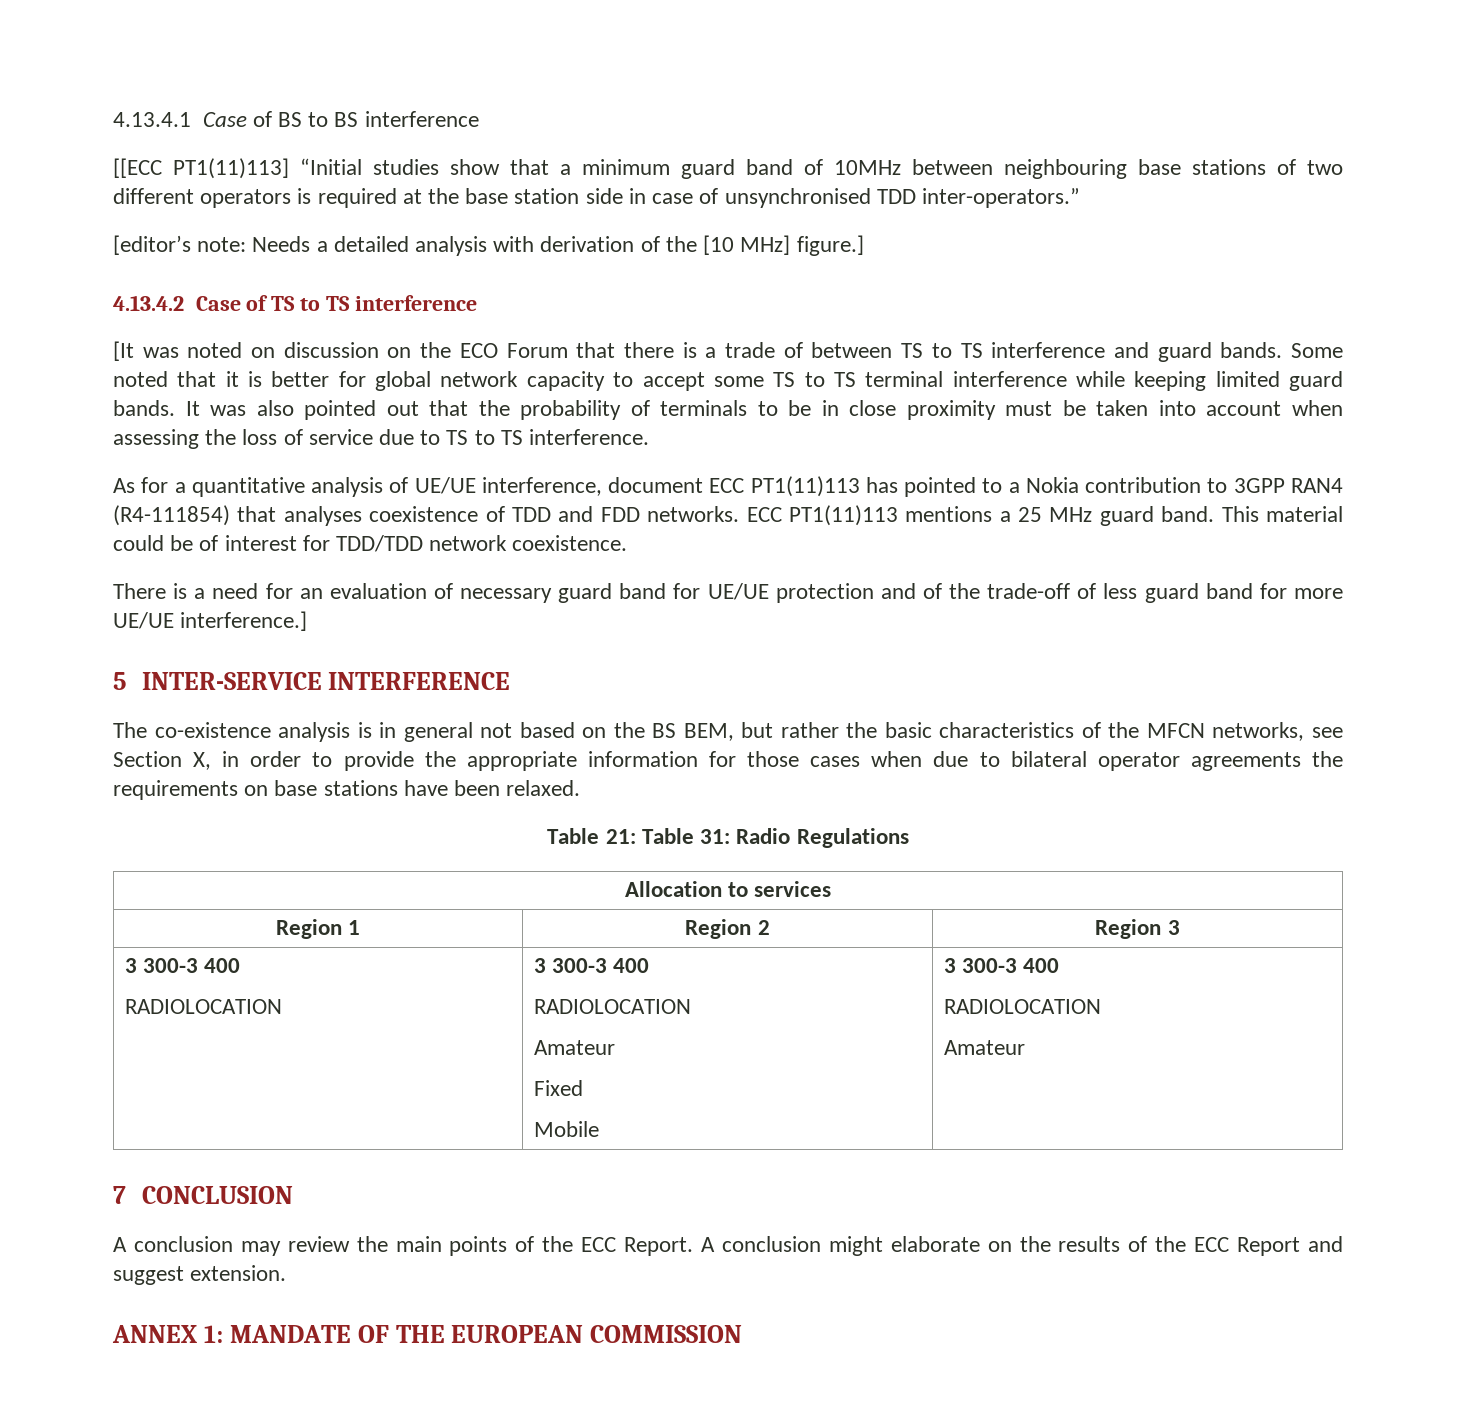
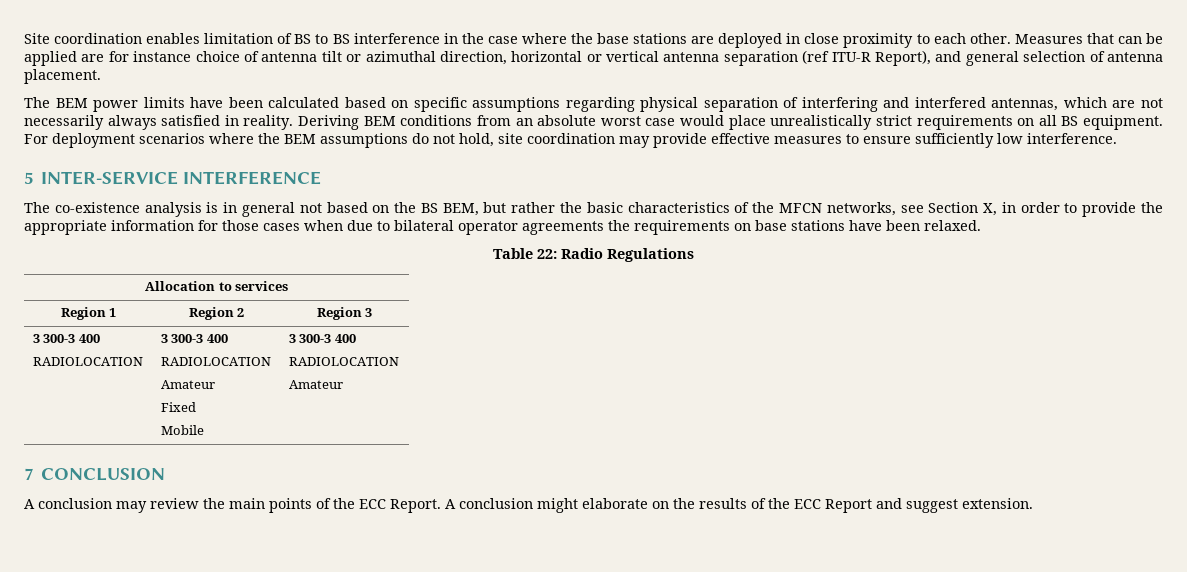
- 4.13.4.1 Case of BS to BS interference
- [[ECC PT1(11)113] “Initial studies show that a minimum guard band of 10MHz between neighbouring base stations of two different operators is required at the base station side in case of unsynchronised TDD inter-operators.”
- [editor’s note: Needs a detailed analysis with derivation of the [10 MHz] figure.]
- 4.13.4.2 Case of TS to TS interference
- [It was noted on discussion on the ECO Forum that there is a trade of between TS to TS interference and guard bands. Some noted that it is better for global network capacity to accept some TS to TS terminal interference while keeping limited guard bands. It was also pointed out that the probability of terminals to be in close proximity must be taken into account when assessing the loss of service due to TS to TS interference.
- As for a quantitative analysis of UE/UE interference, document ECC PT1(11)113 has pointed to a Nokia contribution to 3GPP RAN4 (R4-111854) that analyses coexistence of TDD and FDD networks. ECC PT1(11)113 mentions a 25 MHz guard band. This material could be of interest for TDD/TDD network coexistence.
- There is a need for an evaluation of necessary guard band for UE/UE protection and of the trade-off of less guard band for more UE/UE interference.]
+ Site coordination enables limitation of BS to BS interference in the case where the base stations are deployed in close proximity to each other. Measures that can be applied are for instance choice of antenna tilt or azimuthal direction, horizontal or vertical antenna separation (ref ITU-R Report), and general selection of antenna placement.
+ The BEM power limits have been calculated based on specific assumptions regarding physical separation of interfering and interfered antennas, which are not necessarily always satisfied in reality. Deriving BEM conditions from an absolute worst case would place unrealistically strict requirements on all BS equipment. For deployment scenarios where the BEM assumptions do not hold, site coordination may provide effective measures to ensure sufficiently low interference.
- Table 21: Table 31: Radio Regulations
+ Table 22: Radio Regulations
- ANNEX 1: MANDATE OF THE EUROPEAN COMMISSION

